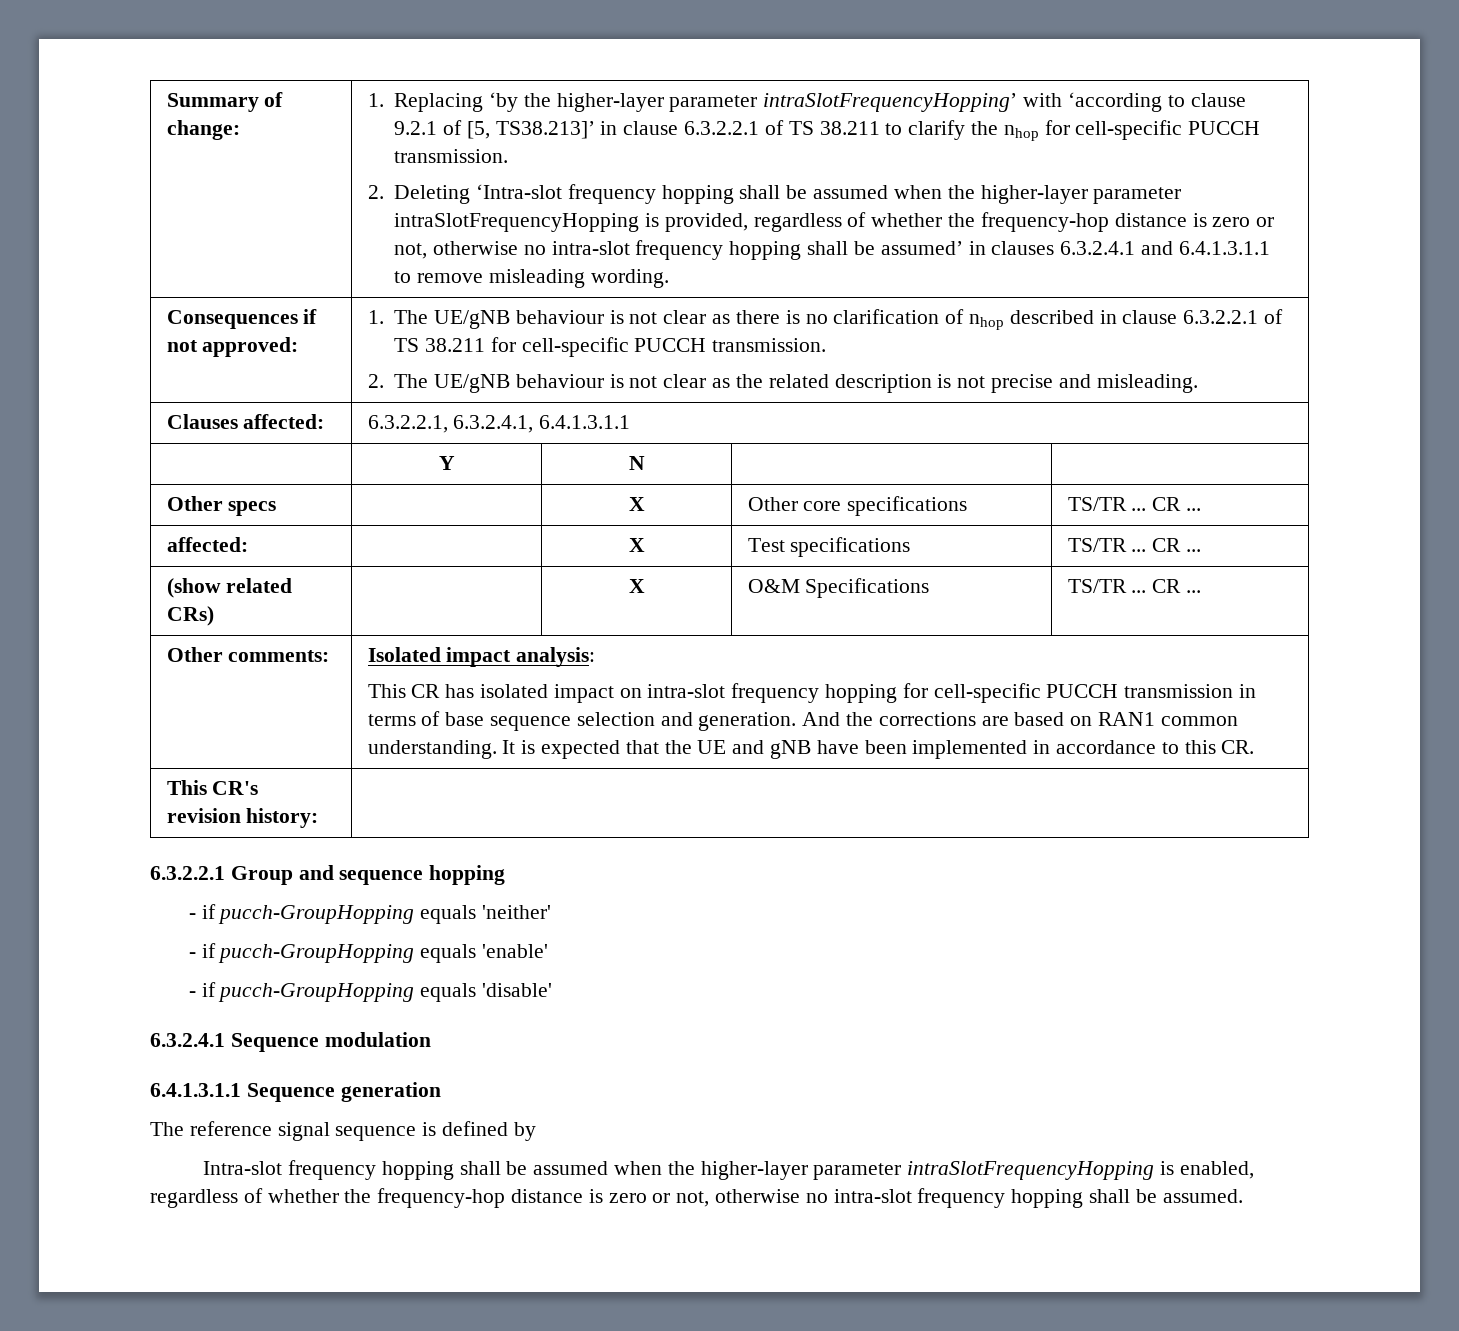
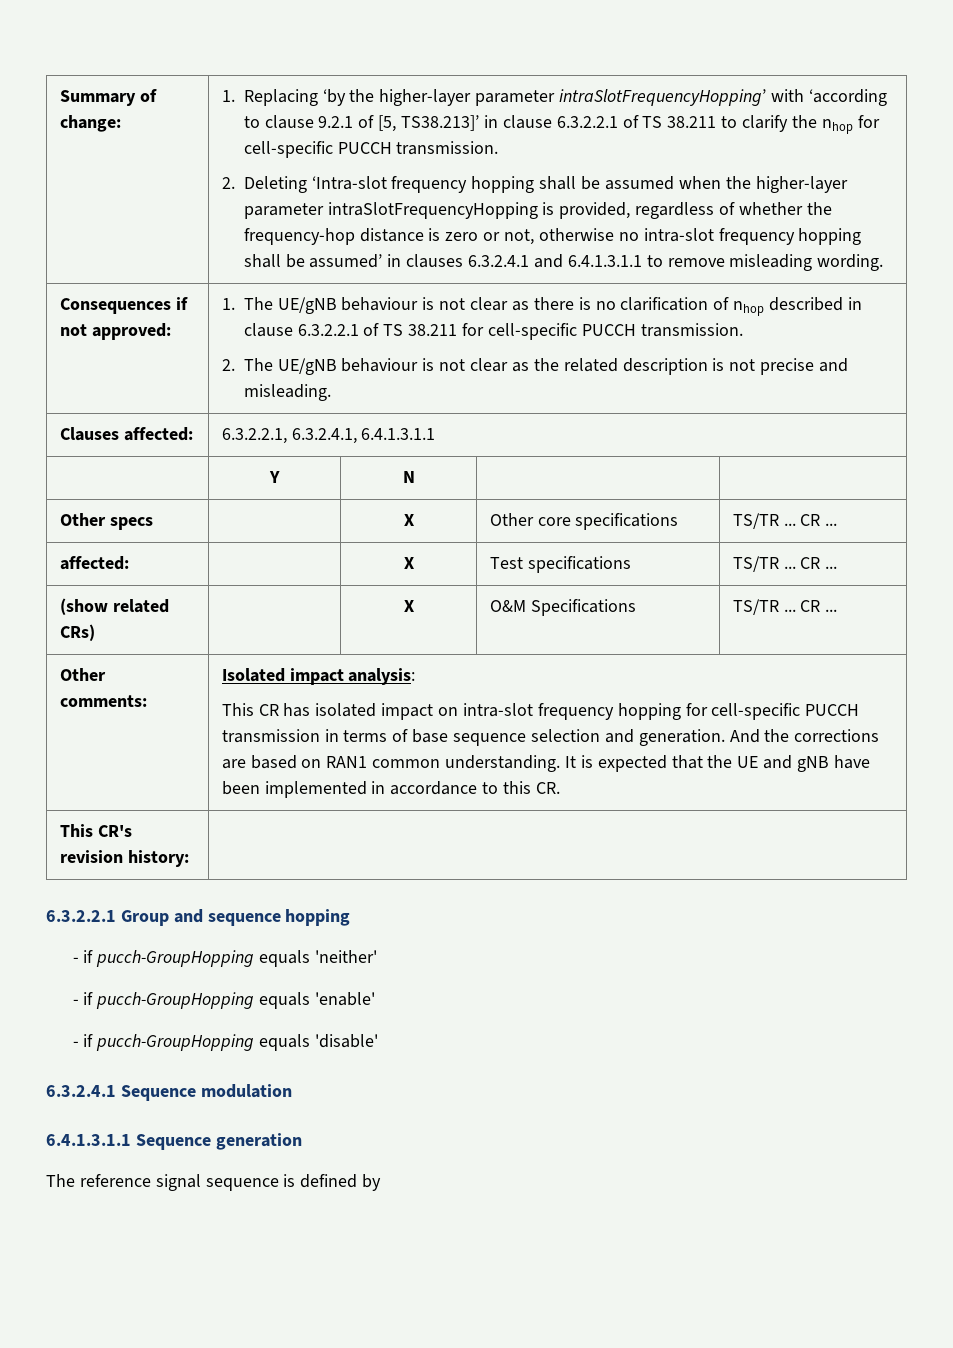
- Intra-slot frequency hopping shall be assumed when the higher-layer parameter intraSlotFrequencyHopping is enabled, regardless of whether the frequency-hop distance is zero or not, otherwise no intra-slot frequency hopping shall be assumed.

